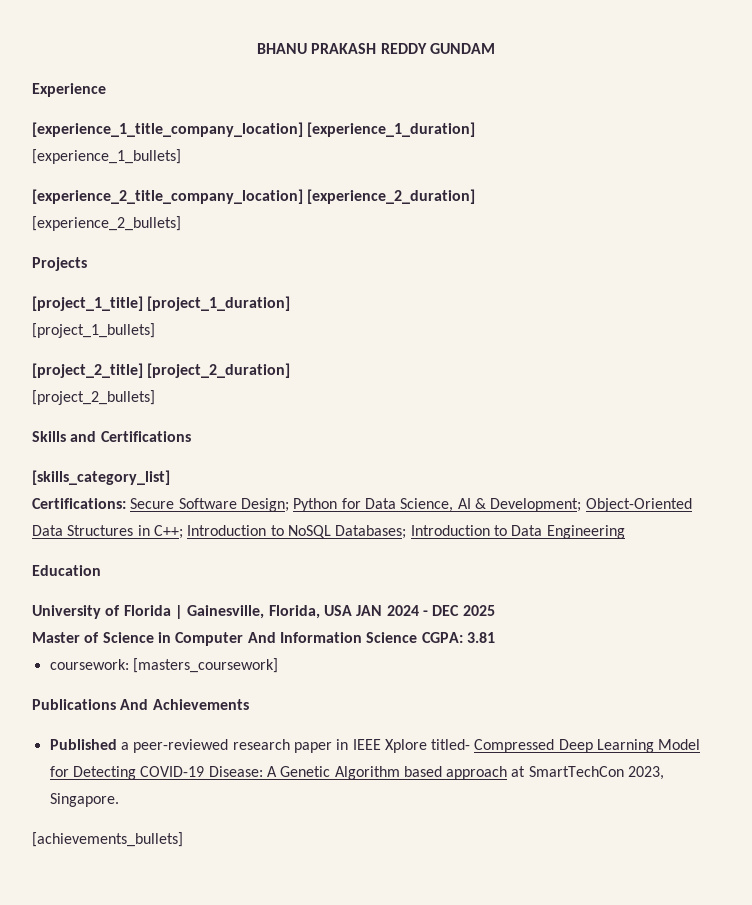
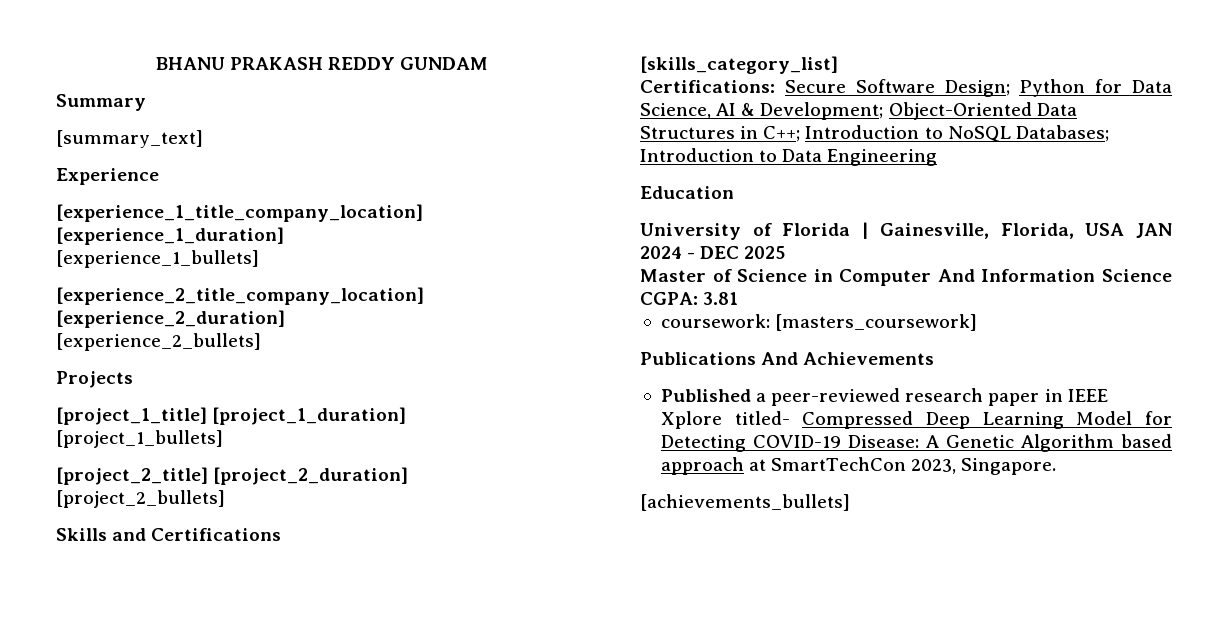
+ Summary
+ [summary_text]

